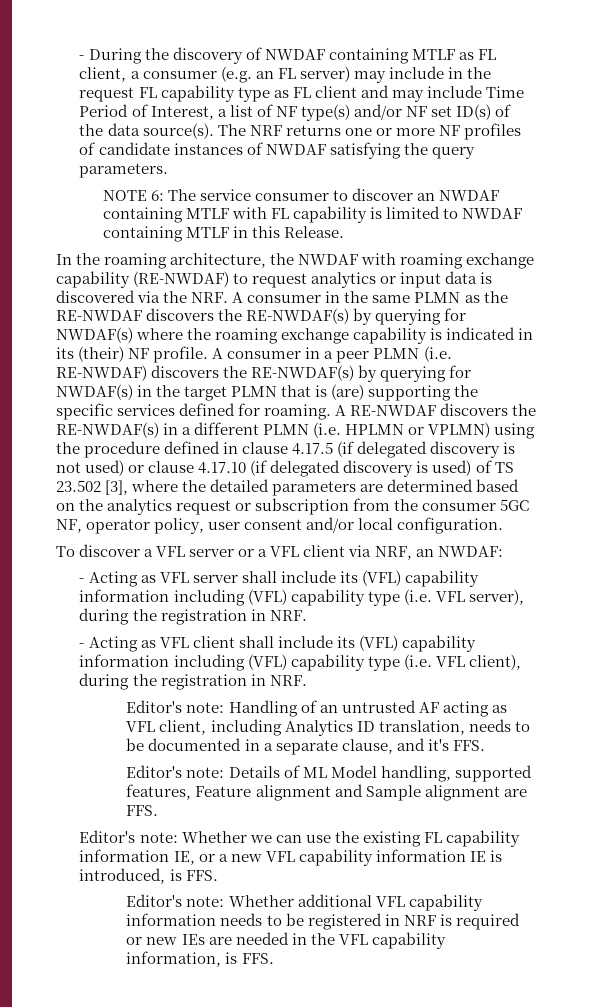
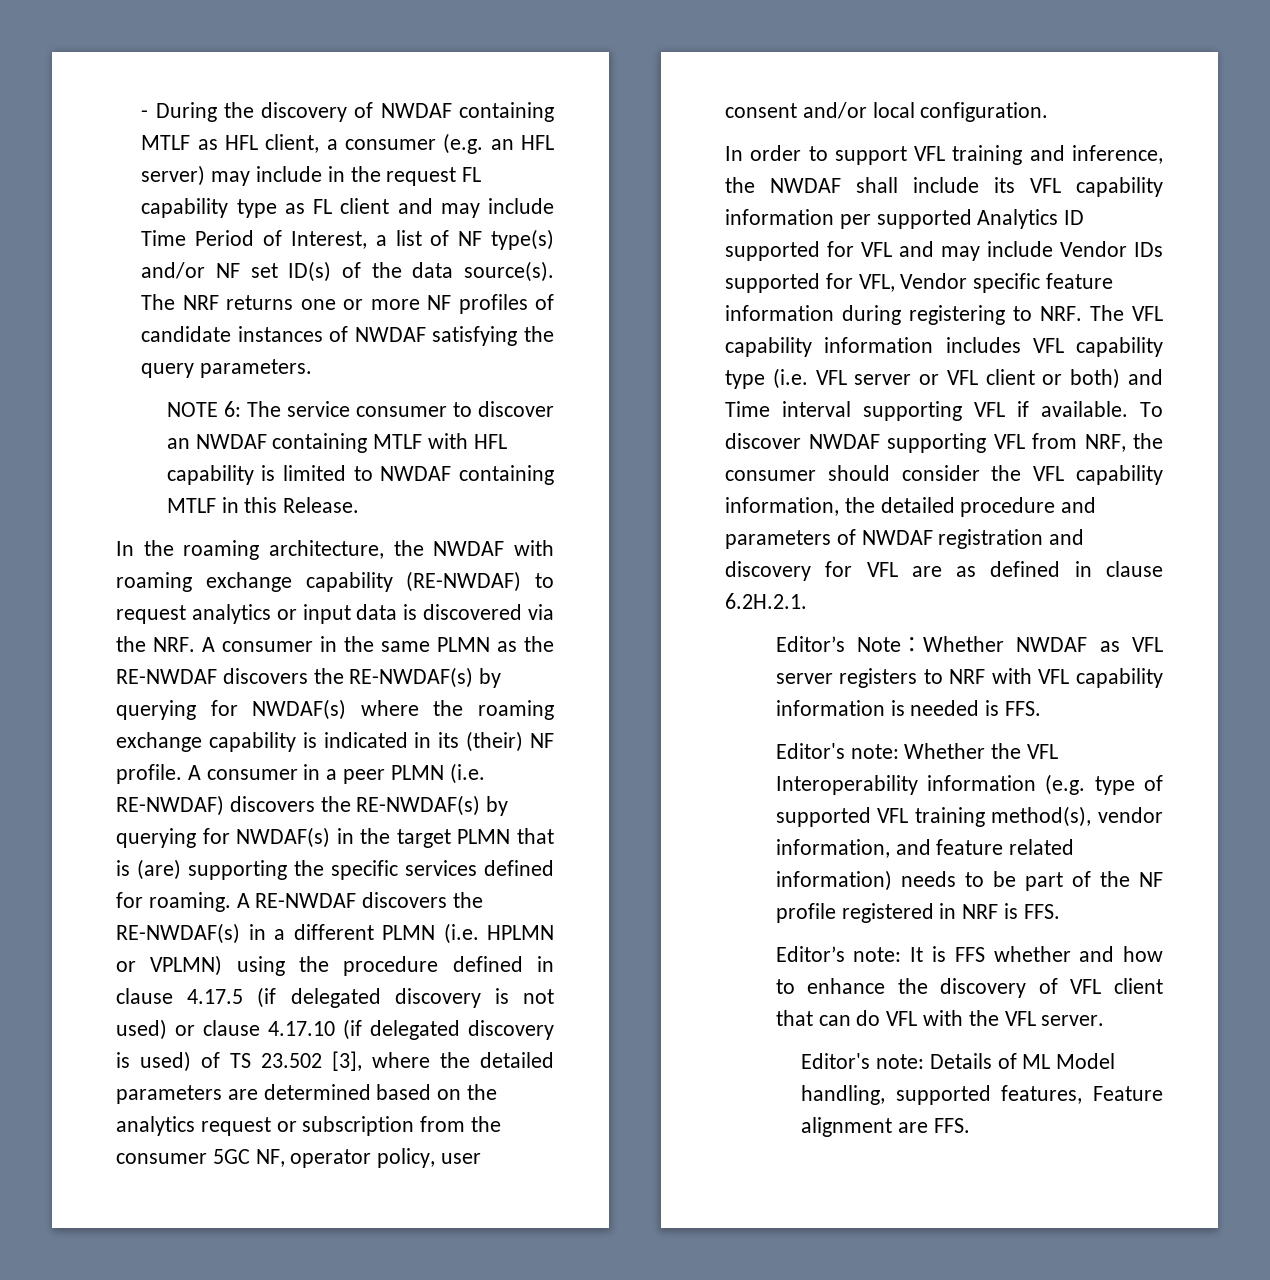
- - During the discovery of NWDAF containing MTLF as FL client, a consumer (e.g. an FL server) may include in the request FL capability type as FL client and may include Time Period of Interest, a list of NF type(s) and/or NF set ID(s) of the data source(s).
+ - During the discovery of NWDAF containing MTLF as HFL client, a consumer (e.g. an HFL server) may include in the request FL capability type as FL client and may include Time Period of Interest, a list of NF type(s) and/or NF set ID(s) of the data source(s).
- NOTE 6: The service consumer to discover an NWDAF containing MTLF with FL capability is limited to NWDAF containing MTLF in this Release.
+ NOTE 6: The service consumer to discover an NWDAF containing MTLF with HFL capability is limited to NWDAF containing MTLF in this Release.
- To discover a VFL server or a VFL client via NRF, an NWDAF:
- - Acting as VFL server shall include its (VFL) capability information including (VFL) capability type (i.e. VFL server), during the registration in NRF.
- - Acting as VFL client shall include its (VFL) capability information including (VFL) capability type (i.e. VFL client), during the registration in NRF.
- Editor's note: Handling of an untrusted AF acting as VFL client, including Analytics ID translation, needs to be documented in a separate clause, and it's FFS.
+ In order to support VFL training and inference, the NWDAF shall include its VFL capability information per supported Analytics ID supported for VFL and may include Vendor IDs supported for VFL, Vendor specific feature information during registering to NRF. The VFL capability information includes VFL capability type (i.e. VFL server or VFL client or both) and Time interval supporting VFL if available. To discover NWDAF supporting VFL from NRF, the consumer should consider the VFL capability information, the detailed procedure and parameters of NWDAF registration and discovery for VFL are as defined in clause 6.2H.2.1.
+ Editor’s Note：Whether NWDAF as VFL server registers to NRF with VFL capability information is needed is FFS.
+ Editor's note: Whether the VFL Interoperability information (e.g. type of supported VFL training method(s), vendor information, and feature related information) needs to be part of the NF profile registered in NRF is FFS.
+ Editor’s note: It is FFS whether and how to enhance the discovery of VFL client that can do VFL with the VFL server.
- Editor's note: Details of ML Model handling, supported features, Feature alignment and Sample alignment are FFS.
+ Editor's note: Details of ML Model handling, supported features, Feature alignment are FFS.
- Editor's note: Whether we can use the existing FL capability information IE, or a new VFL capability information IE is introduced, is FFS.
- Editor's note: Whether additional VFL capability information needs to be registered in NRF is required or new IEs are needed in the VFL capability information, is FFS.

